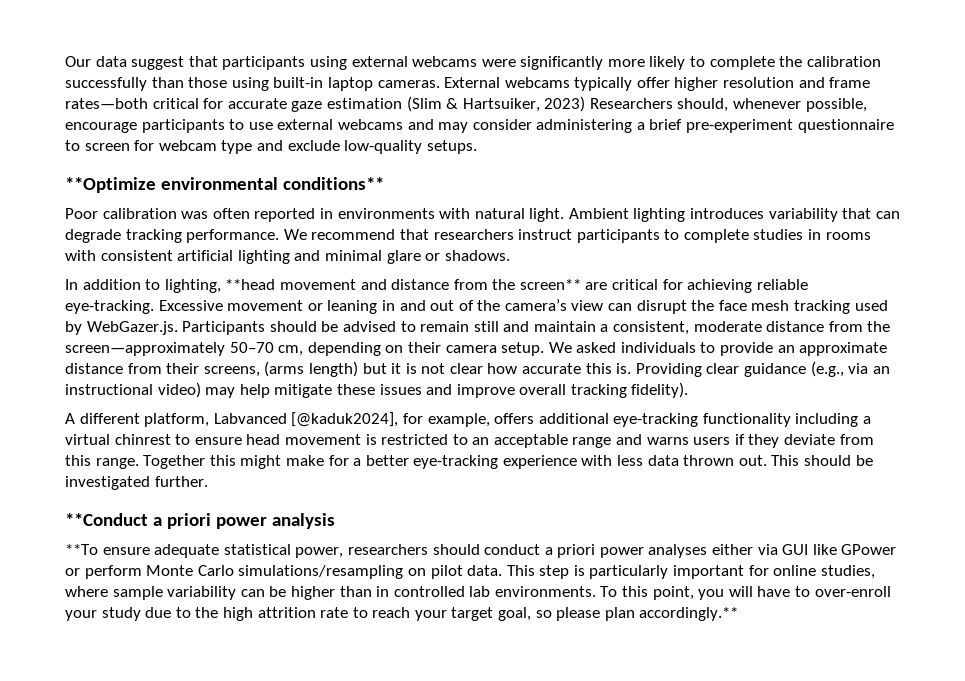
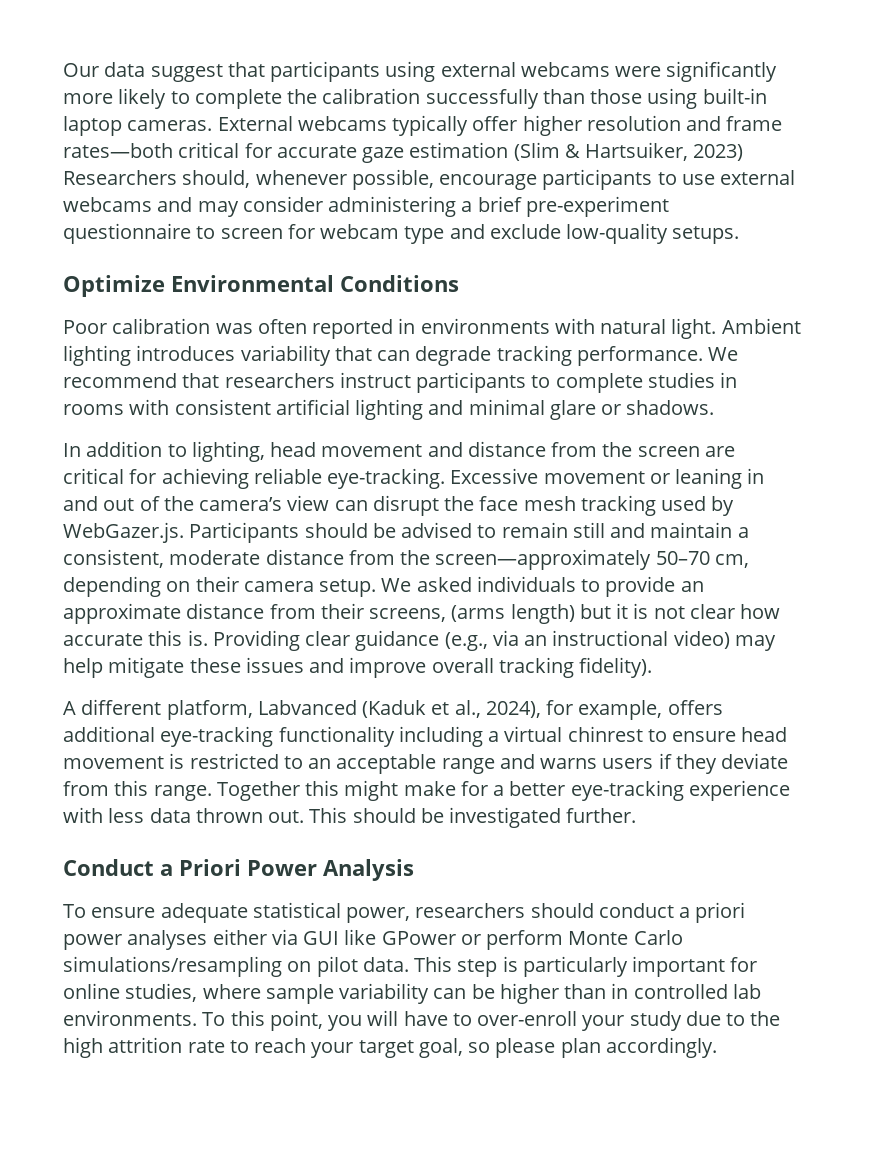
- **Optimize environmental conditions**
+ Optimize Environmental Conditions
- In addition to lighting, **head movement and distance from the screen** are critical for achieving reliable eye-tracking.
+ In addition to lighting, head movement and distance from the screen are critical for achieving reliable eye-tracking.
- A different platform, Labvanced [@kaduk2024], for example, offers additional eye-tracking functionality including a virtual chinrest to ensure head movement is restricted to an acceptable range and warns users if they deviate from this range.
+ A different platform, Labvanced (Kaduk et al., 2024), for example, offers additional eye-tracking functionality including a virtual chinrest to ensure head movement is restricted to an acceptable range and warns users if they deviate from this range.
- **Conduct a priori power analysis
- **To ensure adequate statistical power, researchers should conduct a priori power analyses either via GUI like GPower or perform Monte Carlo simulations/resampling on pilot data.
+ Conduct a Priori Power Analysis
+ To ensure adequate statistical power, researchers should conduct a priori power analyses either via GUI like GPower or perform Monte Carlo simulations/resampling on pilot data.
- To this point, you will have to over-enroll your study due to the high attrition rate to reach your target goal, so please plan accordingly.**
+ To this point, you will have to over-enroll your study due to the high attrition rate to reach your target goal, so please plan accordingly.

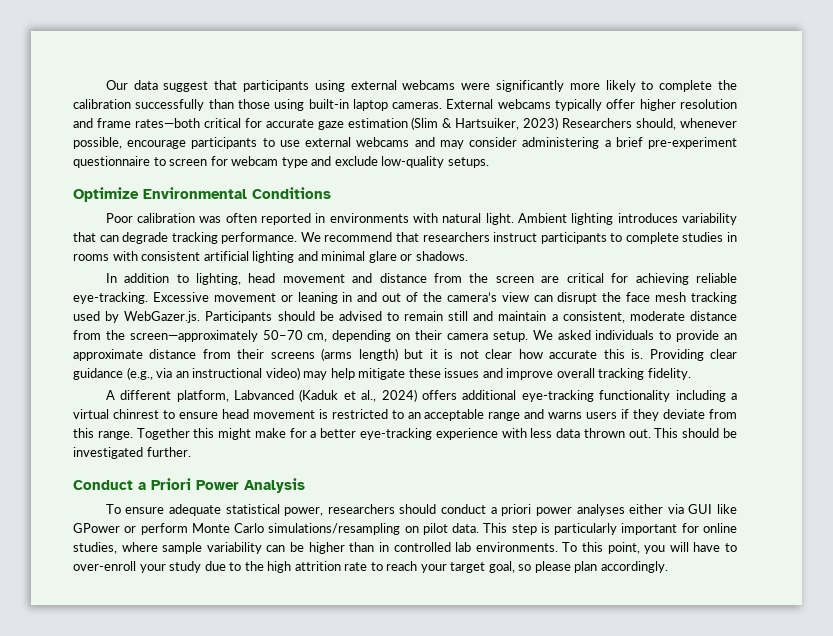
- We asked individuals to provide an approximate distance from their screens, (arms length) but it is not clear how accurate this is.
+ We asked individuals to provide an approximate distance from their screens (arms length) but it is not clear how accurate this is.
- Providing clear guidance (e.g., via an instructional video) may help mitigate these issues and improve overall tracking fidelity).
+ Providing clear guidance (e.g., via an instructional video) may help mitigate these issues and improve overall tracking fidelity.
- A different platform, Labvanced (Kaduk et al., 2024), for example, offers additional eye-tracking functionality including a virtual chinrest to ensure head movement is restricted to an acceptable range and warns users if they deviate from this range.
+ A different platform, Labvanced (Kaduk et al., 2024) offers additional eye-tracking functionality including a virtual chinrest to ensure head movement is restricted to an acceptable range and warns users if they deviate from this range.

